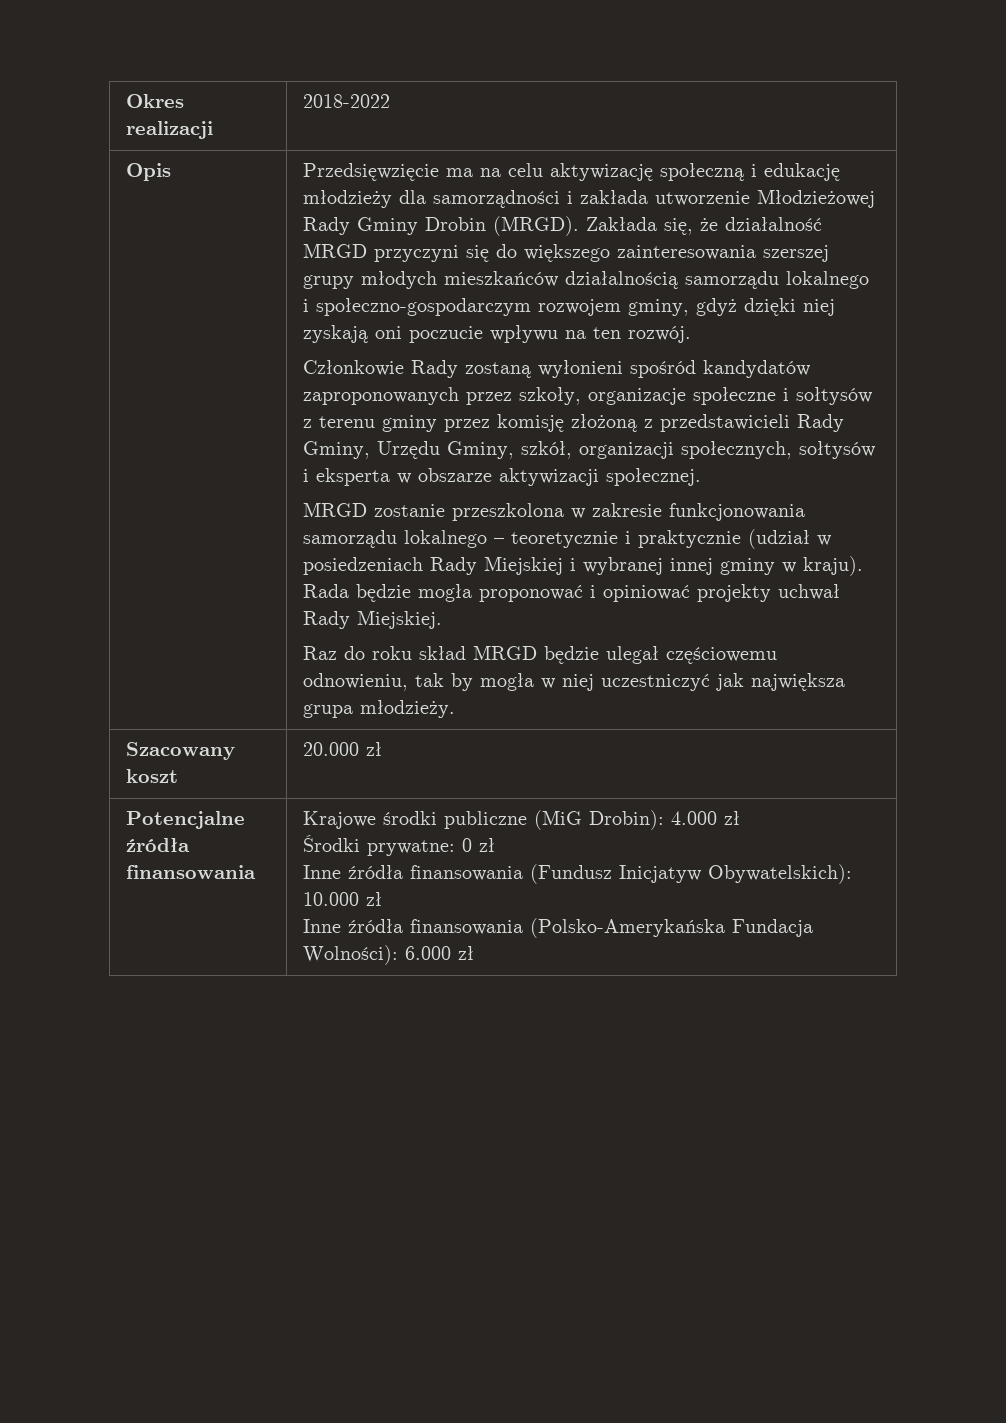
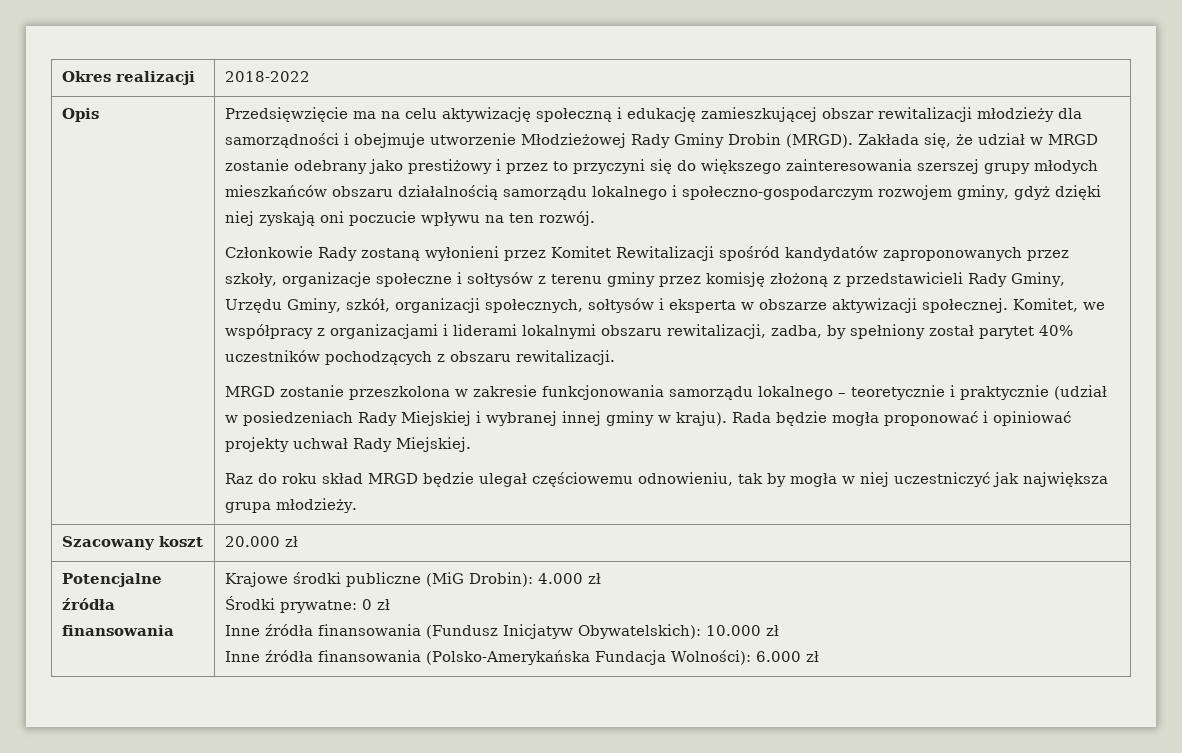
- Przedsięwzięcie ma na celu aktywizację społeczną i edukację młodzieży dla samorządności i zakłada utworzenie Młodzieżowej Rady Gminy Drobin (MRGD).
+ Przedsięwzięcie ma na celu aktywizację społeczną i edukację zamieszkującej obszar rewitalizacji młodzieży dla samorządności i obejmuje utworzenie Młodzieżowej Rady Gminy Drobin (MRGD).
- Zakłada się, że działalność MRGD przyczyni się do większego zainteresowania szerszej grupy młodych mieszkańców działalnością samorządu lokalnego i społeczno-gospodarczym rozwojem gminy, gdyż dzięki niej zyskają oni poczucie wpływu na ten rozwój.
+ Zakłada się, że udział w MRGD zostanie odebrany jako prestiżowy i przez to przyczyni się do większego zainteresowania szerszej grupy młodych mieszkańców obszaru działalnością samorządu lokalnego i społeczno-gospodarczym rozwojem gminy, gdyż dzięki niej zyskają oni poczucie wpływu na ten rozwój.
- Członkowie Rady zostaną wyłonieni spośród kandydatów zaproponowanych przez szkoły, organizacje społeczne i sołtysów z terenu gminy przez komisję złożoną z przedstawicieli Rady Gminy, Urzędu Gminy, szkół, organizacji społecznych, sołtysów i eksperta w obszarze aktywizacji społecznej.
+ Członkowie Rady zostaną wyłonieni przez Komitet Rewitalizacji spośród kandydatów zaproponowanych przez szkoły, organizacje społeczne i sołtysów z terenu gminy przez komisję złożoną z przedstawicieli Rady Gminy, Urzędu Gminy, szkół, organizacji społecznych, sołtysów i eksperta w obszarze aktywizacji społecznej. Komitet, we współpracy z organizacjami i liderami lokalnymi obszaru rewitalizacji, zadba, by spełniony został parytet 40% uczestników pochodzących z obszaru rewitalizacji.

